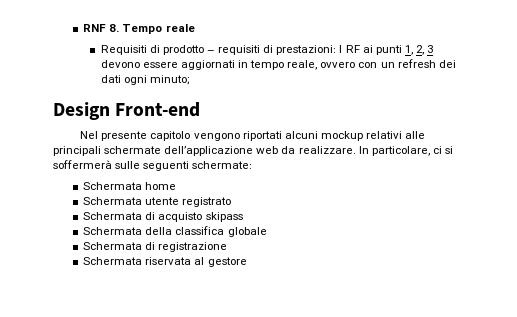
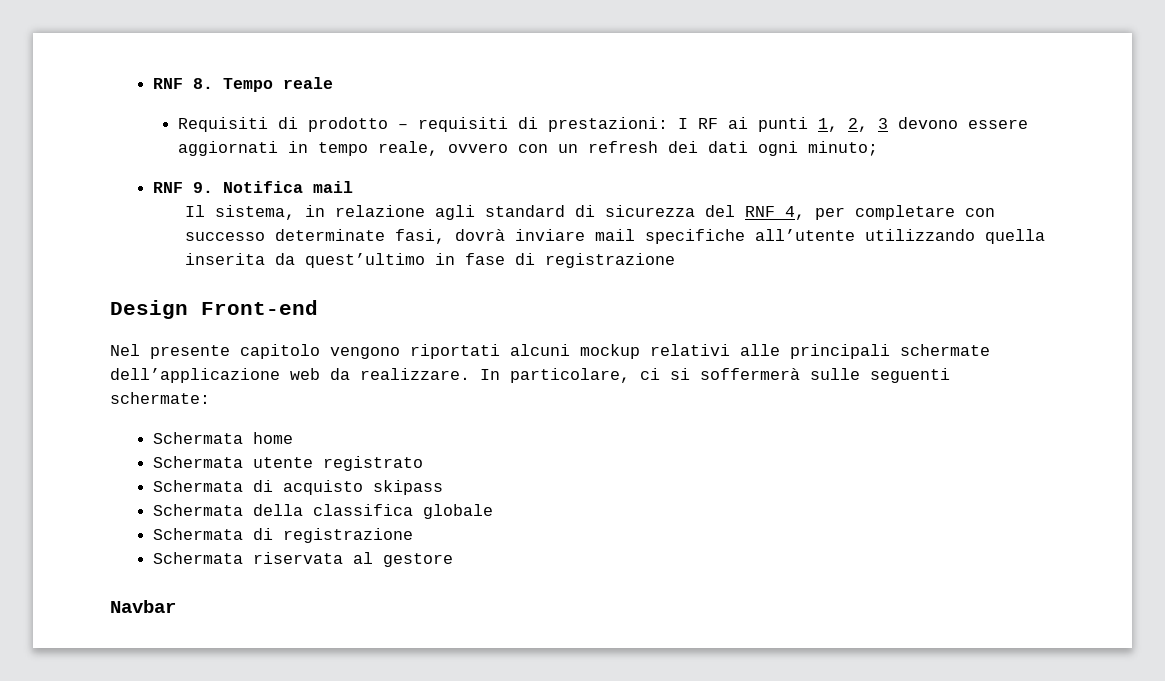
+ RNF 9. Notifica mail
+ Il sistema, in relazione agli standard di sicurezza del RNF 4, per completare con successo determinate fasi, dovrà inviare mail specifiche all’utente utilizzando quella inserita da quest’ultimo in fase di registrazione
+ Navbar

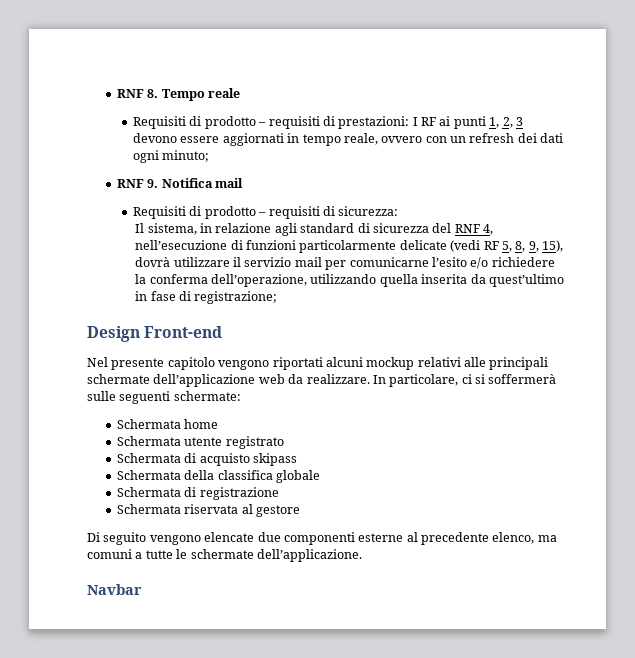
+ Requisiti di prodotto – requisiti di sicurezza:
- Il sistema, in relazione agli standard di sicurezza del RNF 4, per completare con successo determinate fasi, dovrà inviare mail specifiche all’utente utilizzando quella inserita da quest’ultimo in fase di registrazione
+ Il sistema, in relazione agli standard di sicurezza del RNF 4, nell’esecuzione di funzioni particolarmente delicate (vedi RF 5, 8, 9, 15), dovrà utilizzare il servizio mail per comunicarne l’esito e/o richiedere la conferma dell’operazione, utilizzando quella inserita da quest’ultimo in fase di registrazione;
+ Di seguito vengono elencate due componenti esterne al precedente elenco, ma comuni a tutte le schermate dell’applicazione.

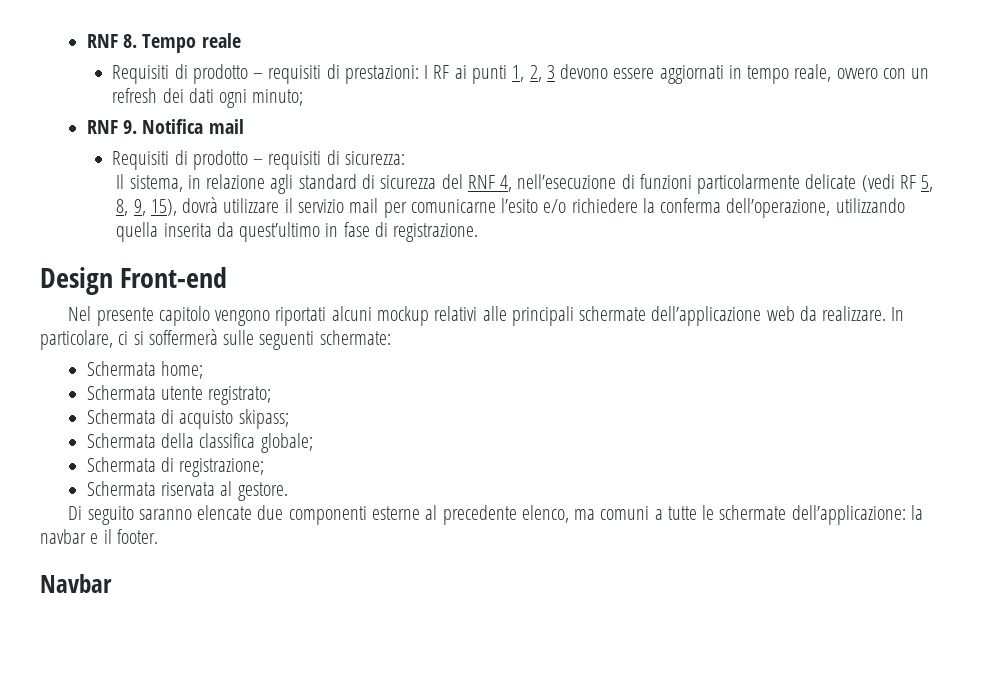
- Il sistema, in relazione agli standard di sicurezza del RNF 4, nell’esecuzione di funzioni particolarmente delicate (vedi RF 5, 8, 9, 15), dovrà utilizzare il servizio mail per comunicarne l’esito e/o richiedere la conferma dell’operazione, utilizzando quella inserita da quest’ultimo in fase di registrazione;
+ Il sistema, in relazione agli standard di sicurezza del RNF 4, nell’esecuzione di funzioni particolarmente delicate (vedi RF 5, 8, 9, 15), dovrà utilizzare il servizio mail per comunicarne l’esito e/o richiedere la conferma dell’operazione, utilizzando quella inserita da quest’ultimo in fase di registrazione.
- Schermata home
+ Schermata home;
- Schermata utente registrato
+ Schermata utente registrato;
- Schermata di acquisto skipass
+ Schermata di acquisto skipass;
- Schermata della classifica globale
- Schermata di registrazione
+ Schermata della classifica globale;
+ Schermata di registrazione;
- Schermata riservata al gestore
+ Schermata riservata al gestore.
- Di seguito vengono elencate due componenti esterne al precedente elenco, ma comuni a tutte le schermate dell’applicazione.
+ Di seguito saranno elencate due componenti esterne al precedente elenco, ma comuni a tutte le schermate dell’applicazione: la navbar e il footer.

